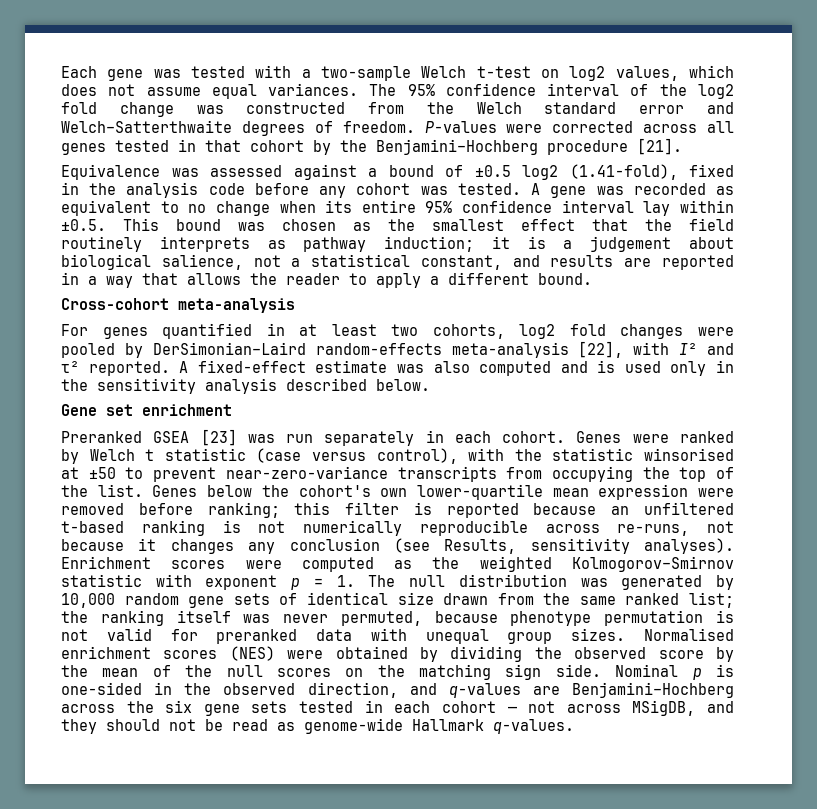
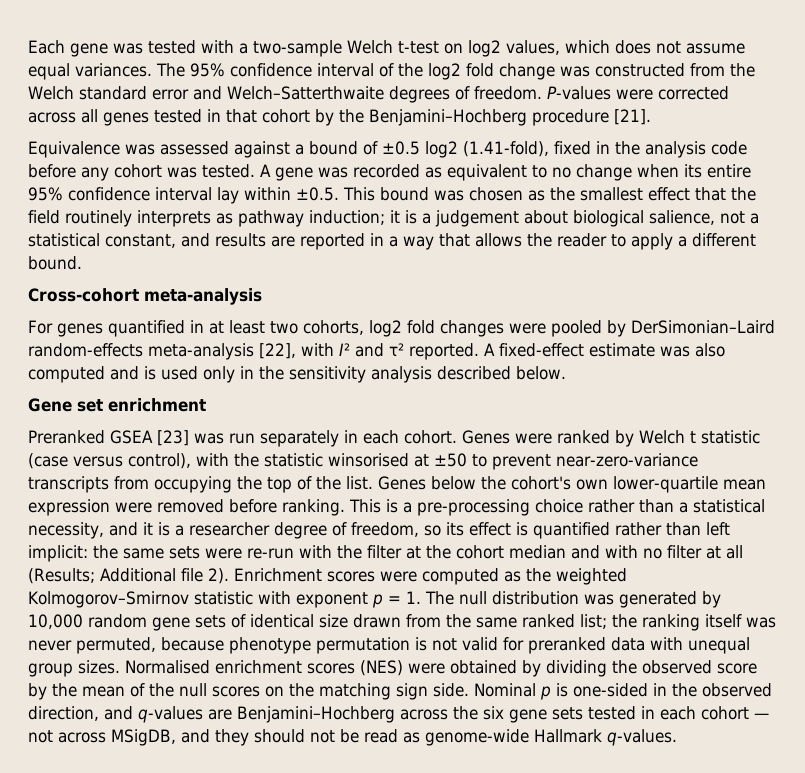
- Genes below the cohort's own lower-quartile mean expression were removed before ranking; this filter is reported because an unfiltered t-based ranking is not numerically reproducible across re-runs, not because it changes any conclusion (see Results, sensitivity analyses).
+ Genes below the cohort's own lower-quartile mean expression were removed before ranking. This is a pre-processing choice rather than a statistical necessity, and it is a researcher degree of freedom, so its effect is quantified rather than left implicit: the same sets were re-run with the filter at the cohort median and with no filter at all (Results; Additional file 2).

